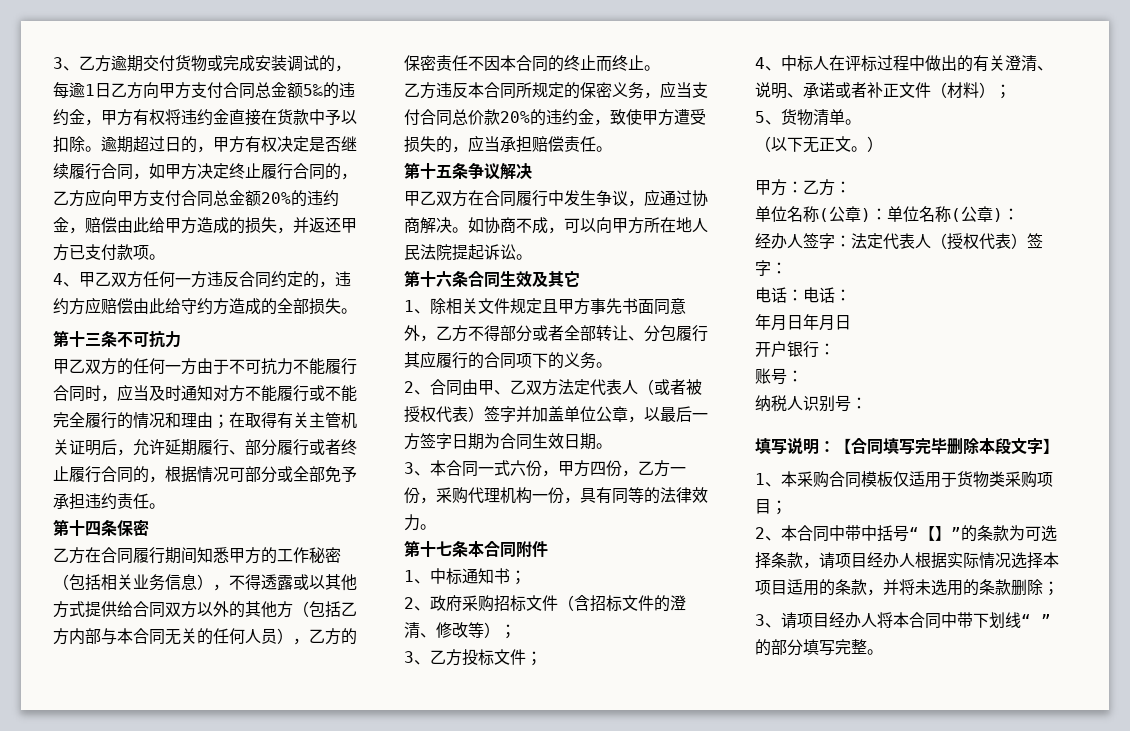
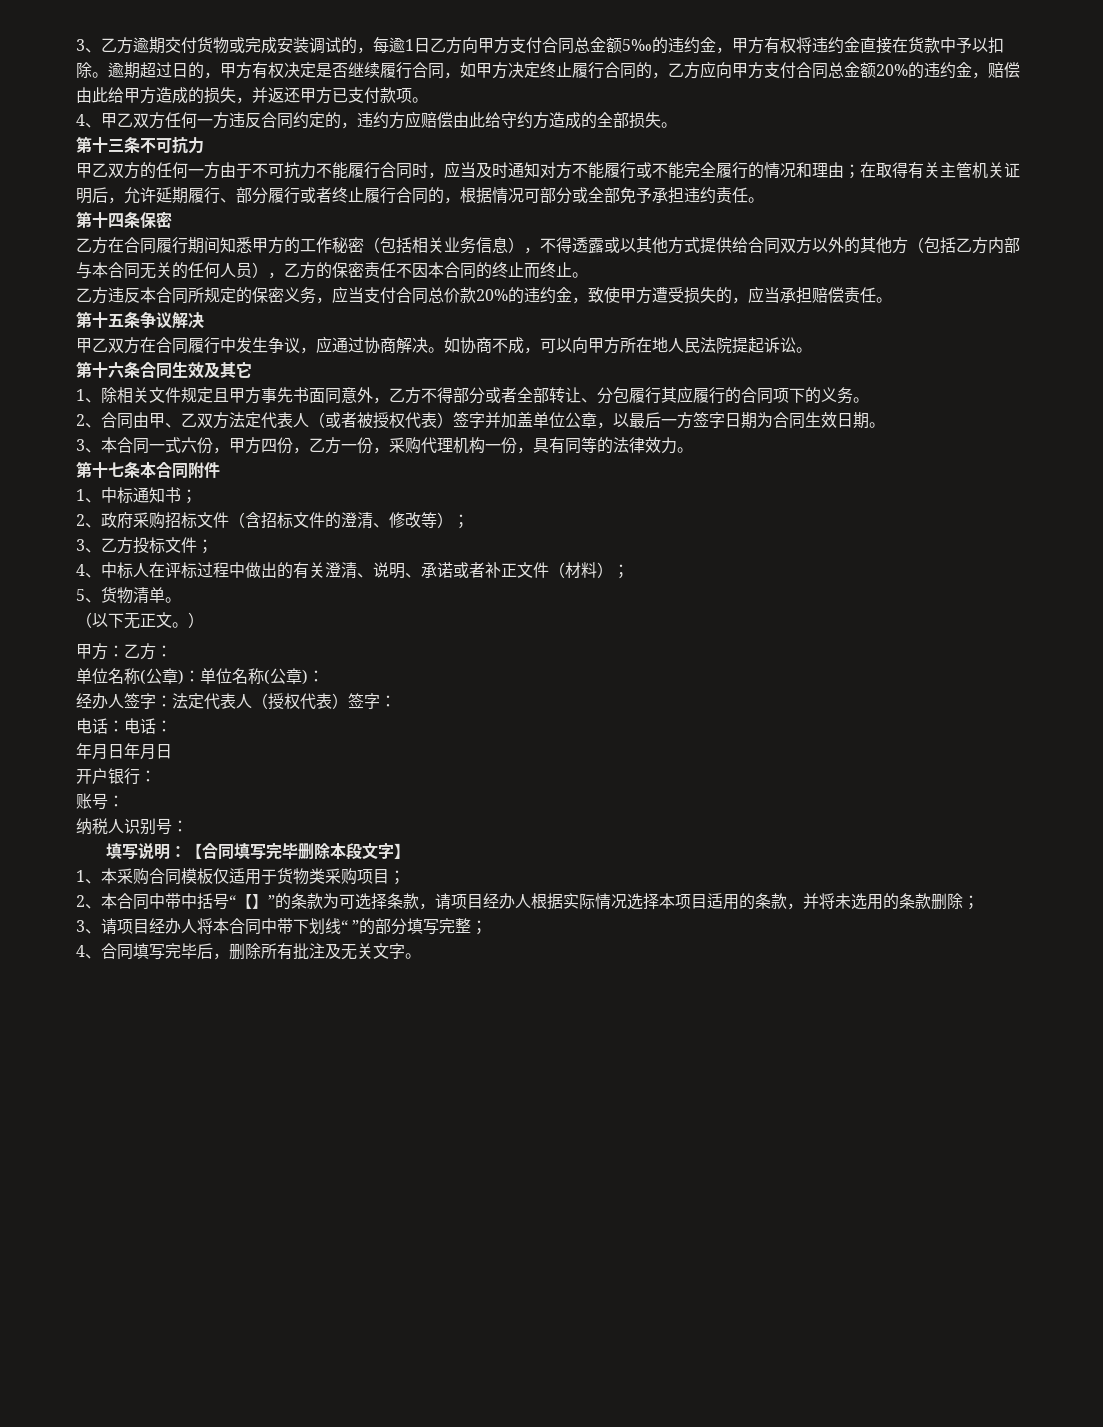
- 3、请项目经办人将本合同中带下划线“ ”的部分填写完整。
+ 3、请项目经办人将本合同中带下划线“ ”的部分填写完整；
+ 4、合同填写完毕后，删除所有批注及无关文字。

